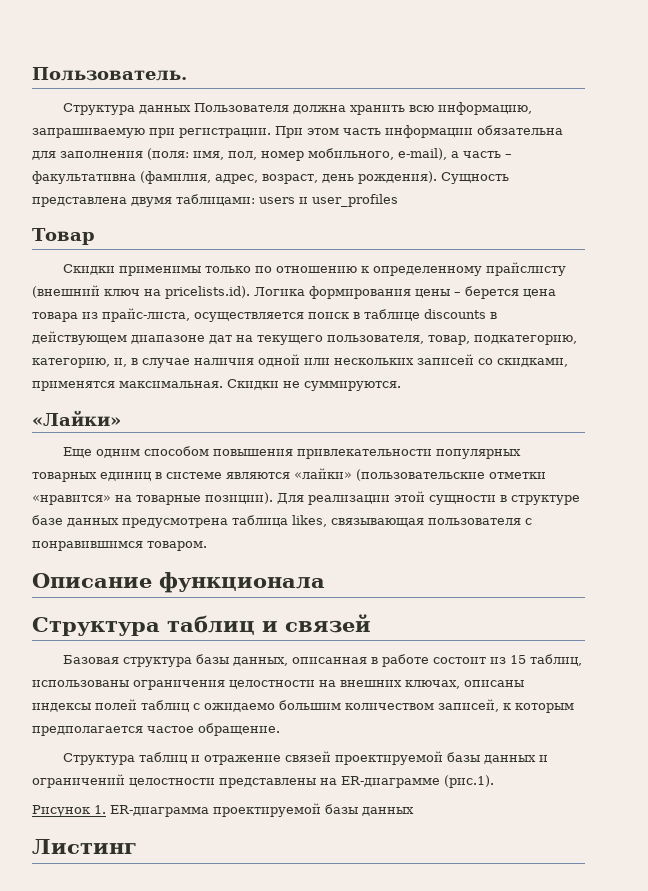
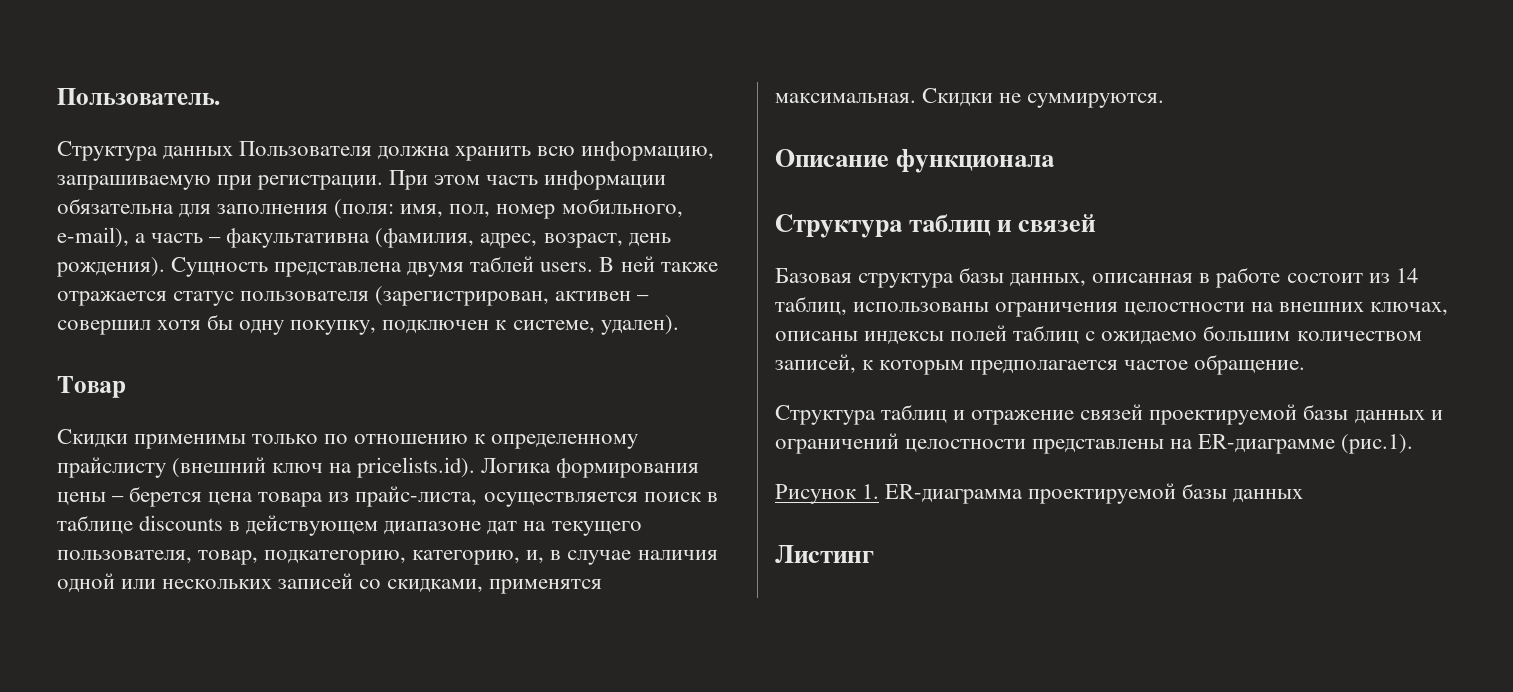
- Сущность представлена двумя таблицами: users и user_profiles
+ Сущность представлена двумя таблей users. В ней также отражается статус пользователя (зарегистрирован, активен – совершил хотя бы одну покупку, подключен к системе, удален).
- «Лайки»
- Еще одним способом повышения привлекательности популярных товарных единиц в системе являются «лайки» (пользовательские отметки «нравится» на товарные позиции). Для реализации этой сущности в структуре базе данных предусмотрена таблица likes, связывающая пользователя с понравившимся товаром.
- Базовая структура базы данных, описанная в работе состоит из 15 таблиц, использованы ограничения целостности на внешних ключах, описаны индексы полей таблиц с ожидаемо большим количеством записей, к которым предполагается частое обращение.
+ Базовая структура базы данных, описанная в работе состоит из 14 таблиц, использованы ограничения целостности на внешних ключах, описаны индексы полей таблиц с ожидаемо большим количеством записей, к которым предполагается частое обращение.

